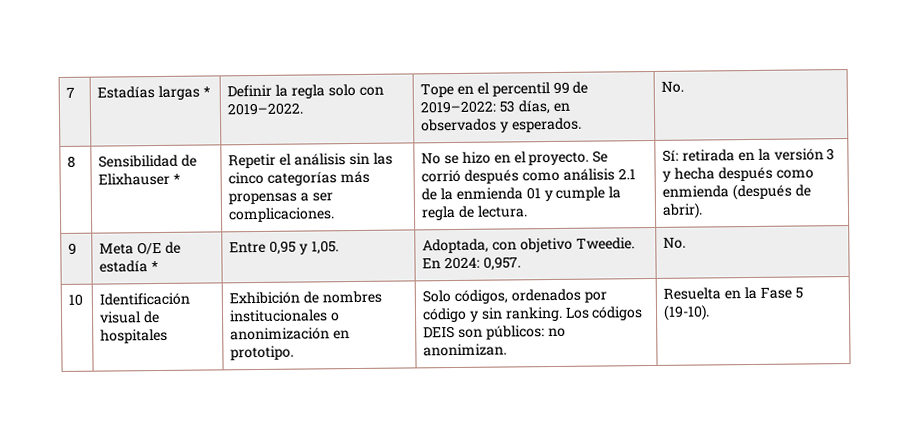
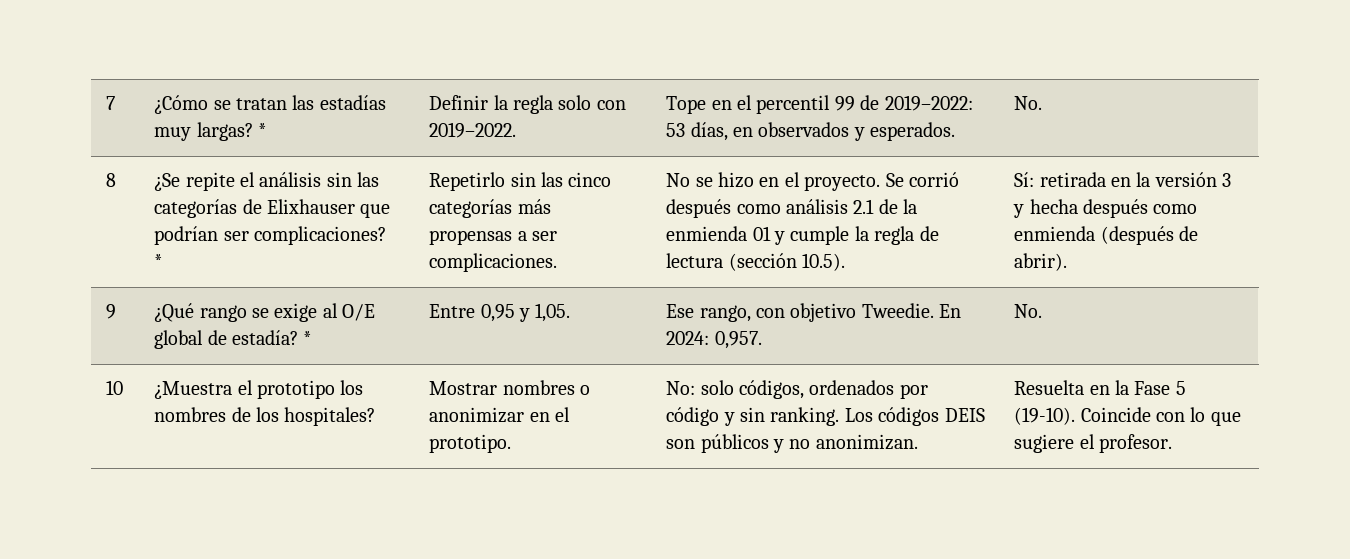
- 7 | Estadías largas * | Definir la regla solo con 2019–2022. | Tope en el percentil 99 de 2019–2022: 53 días, en observados y esperados. | No.
+ 7 | ¿Cómo se tratan las estadías muy largas? * | Definir la regla solo con 2019–2022. | Tope en el percentil 99 de 2019–2022: 53 días, en observados y esperados. | No.
- Sensibilidad de Elixhauser * | Repetir el análisis sin las cinco categorías más propensas a ser complicaciones.
+ ¿Se repite el análisis sin las categorías de Elixhauser que podrían ser complicaciones? * | Repetirlo sin las cinco categorías más propensas a ser complicaciones.
- Se corrió después como análisis 2.1 de la enmienda 01 y cumple la regla de lectura.
+ Se corrió después como análisis 2.1 de la enmienda 01 y cumple la regla de lectura (sección 10.5).
- 9 | Meta O/E de estadía * | Entre 0,95 y 1,05. | Adoptada, con objetivo Tweedie. En 2024: 0,957. | No.
+ 9 | ¿Qué rango se exige al O/E global de estadía? * | Entre 0,95 y 1,05. | Ese rango, con objetivo Tweedie. En 2024: 0,957. | No.
- Identificación visual de hospitales | Exhibición de nombres institucionales o anonimización en prototipo.
+ ¿Muestra el prototipo los nombres de los hospitales? | Mostrar nombres o anonimizar en el prototipo.
- Solo códigos, ordenados por código y sin ranking.
+ No: solo códigos, ordenados por código y sin ranking.
- Los códigos DEIS son públicos: no anonimizan.
+ Los códigos DEIS son públicos y no anonimizan.
+ Coincide con lo que sugiere el profesor.

